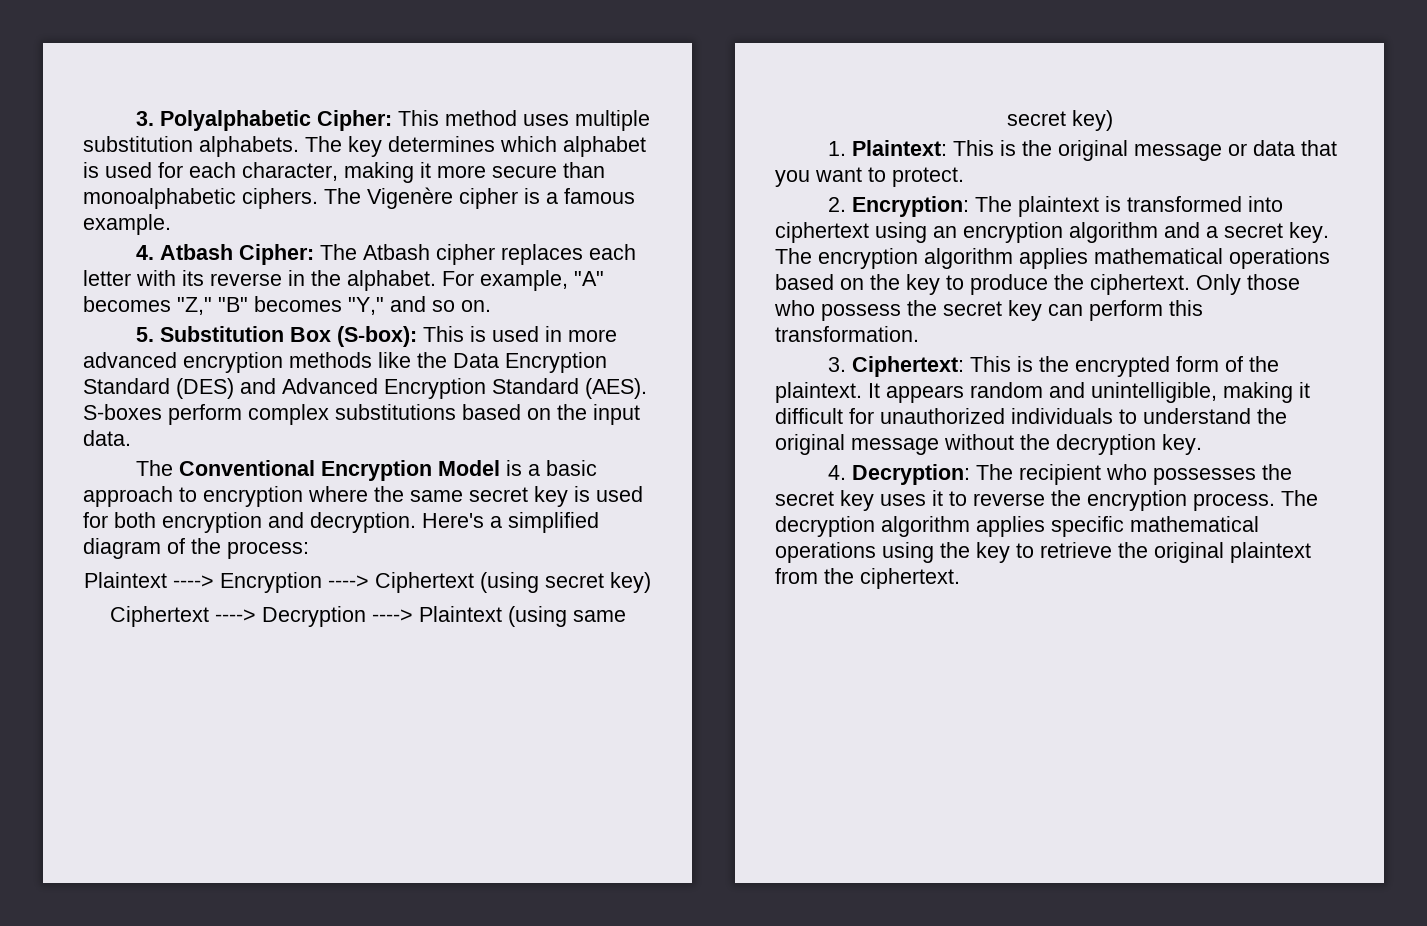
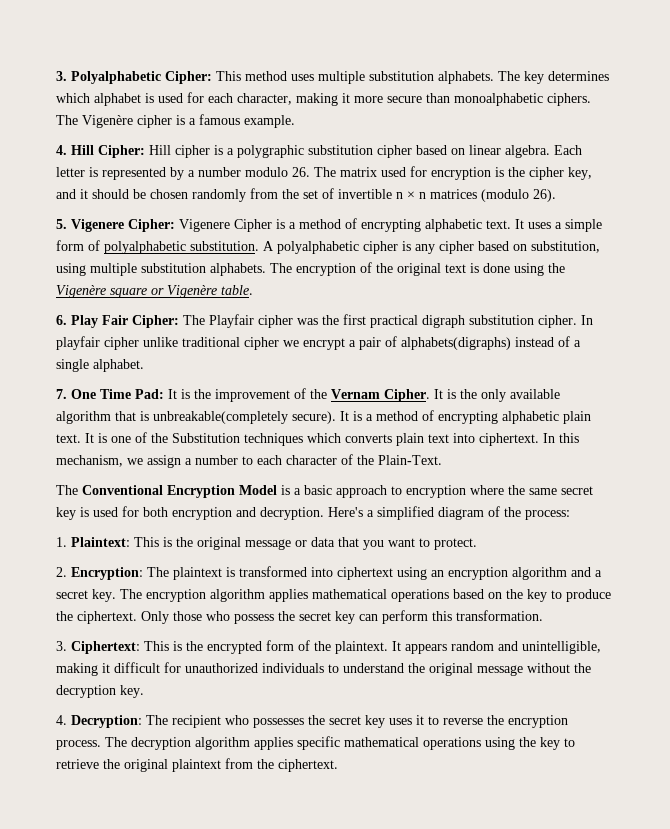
- 4. Atbash Cipher: The Atbash cipher replaces each letter with its reverse in the alphabet. For example, "A" becomes "Z," "B" becomes "Y," and so on.
- 5. Substitution Box (S-box): This is used in more advanced encryption methods like the Data Encryption Standard (DES) and Advanced Encryption Standard (AES). S-boxes perform complex substitutions based on the input data.
+ 4. Hill Cipher: Hill cipher is a polygraphic substitution cipher based on linear algebra. Each letter is represented by a number modulo 26. The matrix used for encryption is the cipher key, and it should be chosen randomly from the set of invertible n × n matrices (modulo 26).
+ 5. Vigenere Cipher: Vigenere Cipher is a method of encrypting alphabetic text. It uses a simple form of polyalphabetic substitution. A polyalphabetic cipher is any cipher based on substitution, using multiple substitution alphabets. The encryption of the original text is done using the Vigenère square or Vigenère table.
+ 6. Play Fair Cipher: The Playfair cipher was the first practical digraph substitution cipher. In playfair cipher unlike traditional cipher we encrypt a pair of alphabets(digraphs) instead of a single alphabet.
+ 7. One Time Pad: It is the improvement of the Vernam Cipher. It is the only available algorithm that is unbreakable(completely secure). It is a method of encrypting alphabetic plain text. It is one of the Substitution techniques which converts plain text into ciphertext. In this mechanism, we assign a number to each character of the Plain-Text.
- Plaintext ----> Encryption ----> Ciphertext (using secret key)
- Ciphertext ----> Decryption ----> Plaintext (using same secret key)

